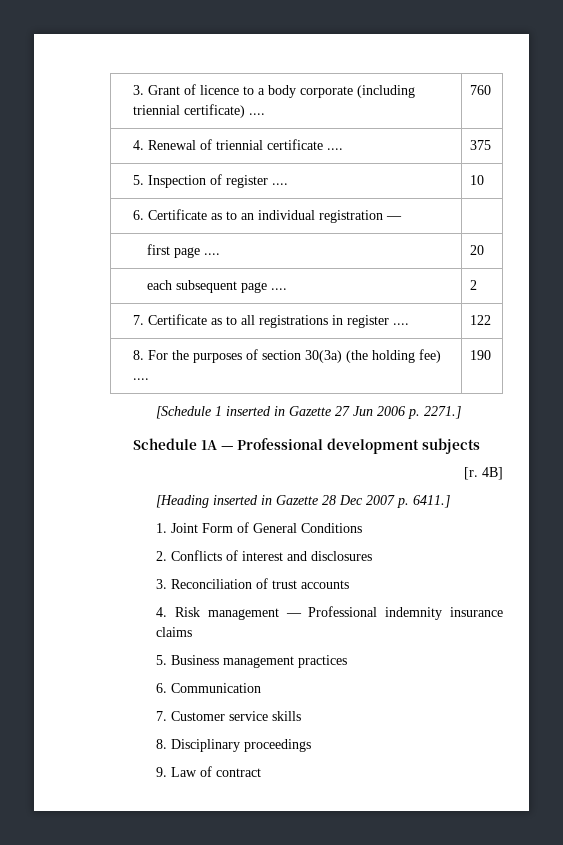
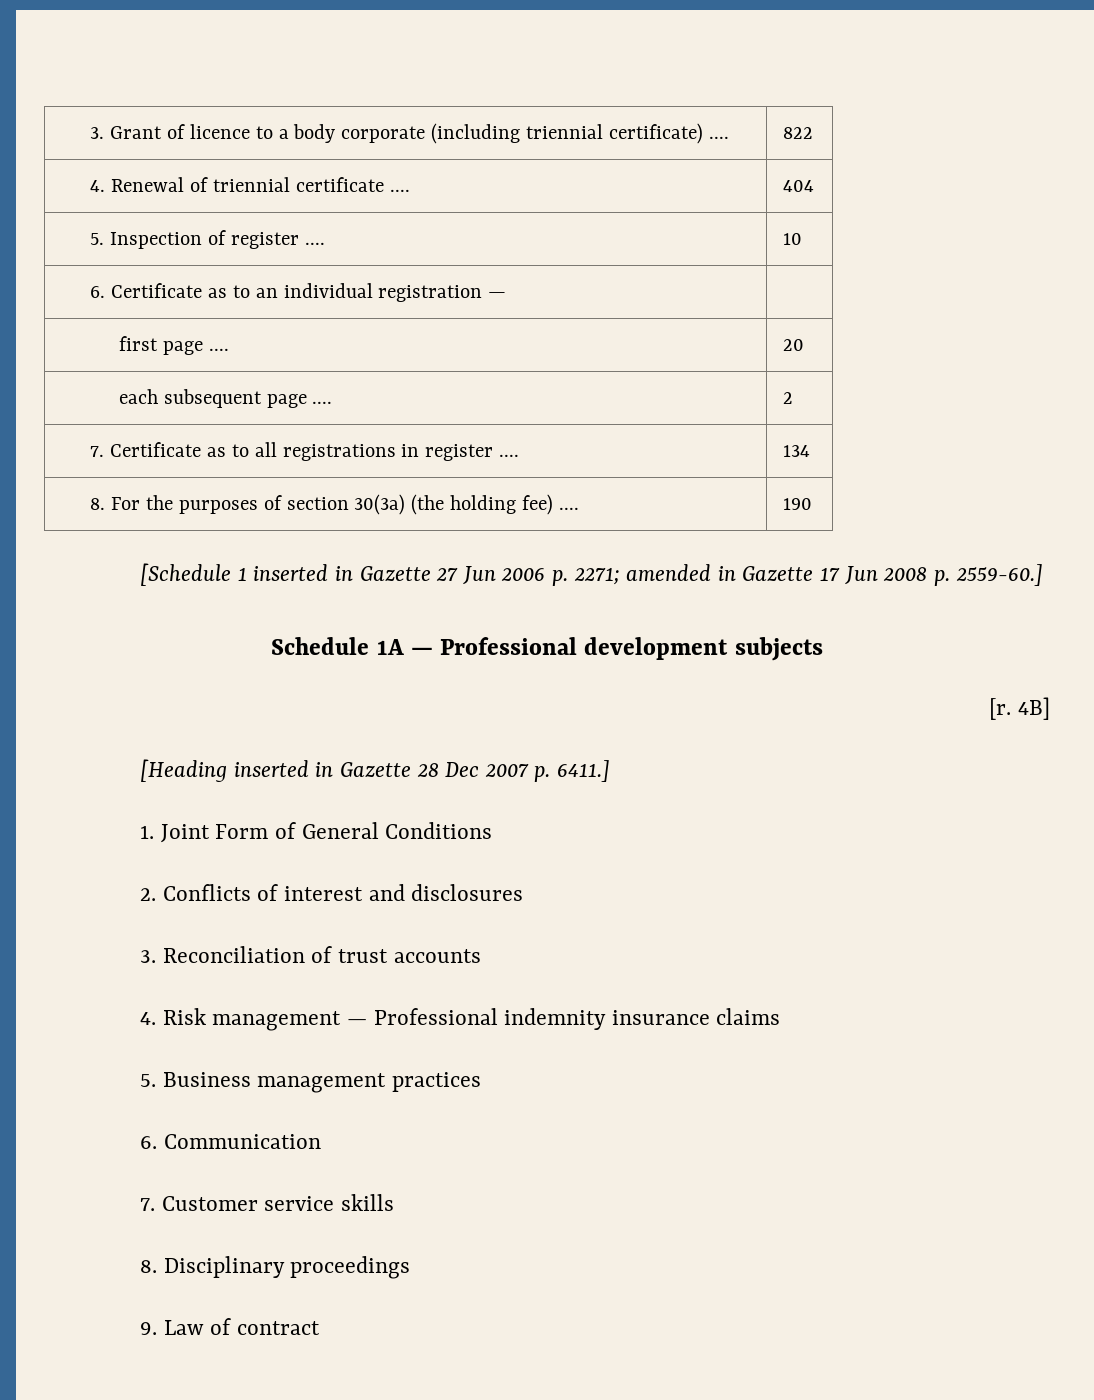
- 3. Grant of licence to a body corporate (including triennial certificate) .... | 760
+ 3. Grant of licence to a body corporate (including triennial certificate) .... | 822
- 4. Renewal of triennial certificate .... | 375
+ 4. Renewal of triennial certificate .... | 404
- 7. Certificate as to all registrations in register .... | 122
+ 7. Certificate as to all registrations in register .... | 134
- [Schedule 1 inserted in Gazette 27 Jun 2006 p. 2271.]
+ [Schedule 1 inserted in Gazette 27 Jun 2006 p. 2271; amended in Gazette 17 Jun 2008 p. 2559-60.]

